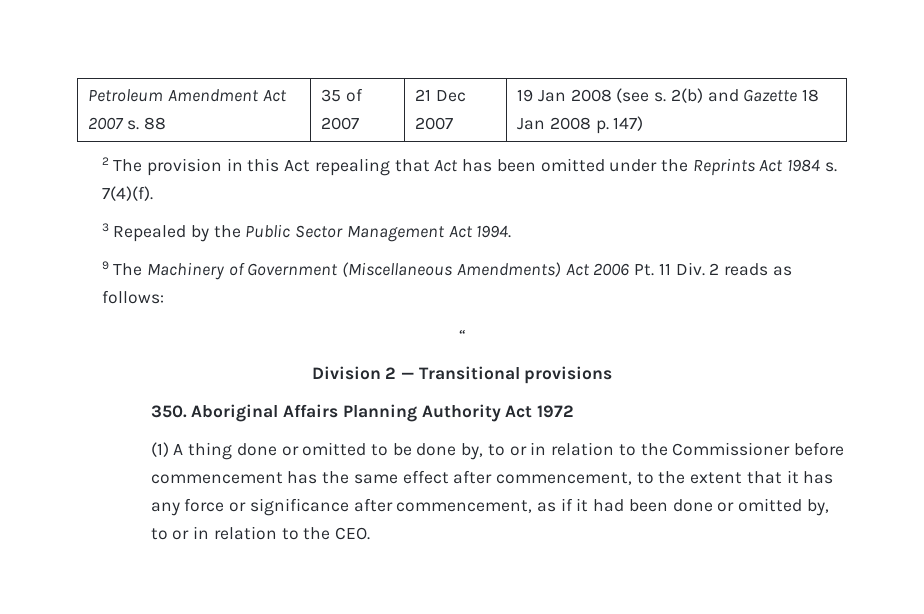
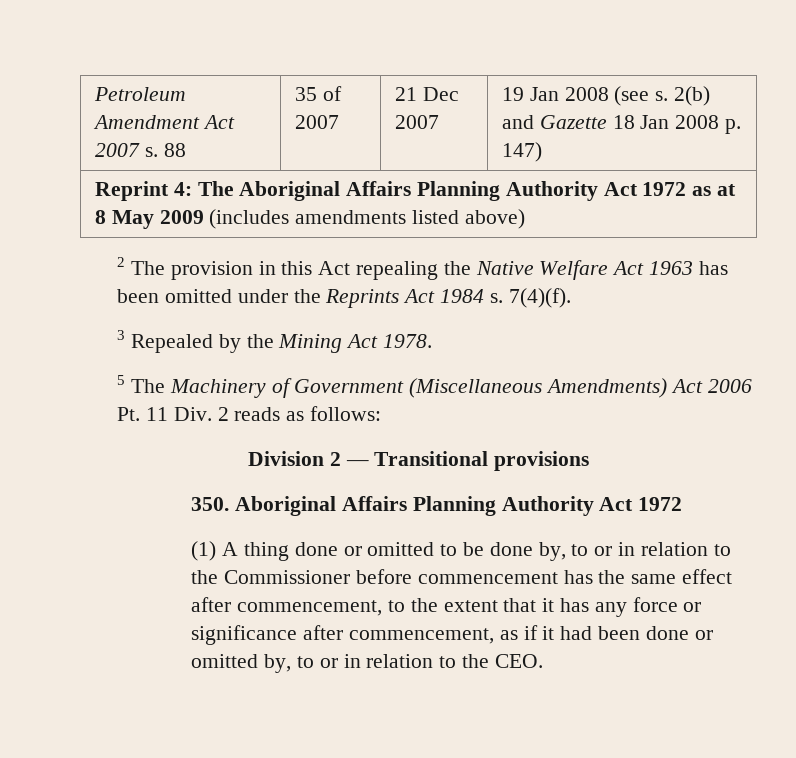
+ Reprint 4: The Aboriginal Affairs Planning Authority Act 1972 as at 8 May 2009 (includes amendments listed above)
- 2 The provision in this Act repealing that Act has been omitted under the Reprints Act 1984 s.
+ 2 The provision in this Act repealing the Native Welfare Act 1963 has been omitted under the Reprints Act 1984 s.
- 3 Repealed by the Public Sector Management Act 1994.
- 9 The Machinery of Government (Miscellaneous Amendments) Act 2006 Pt. 11 Div. 2 reads as follows:
+ 3 Repealed by the Mining Act 1978.
+ 5 The Machinery of Government (Miscellaneous Amendments) Act 2006 Pt. 11 Div. 2 reads as follows:
- “

